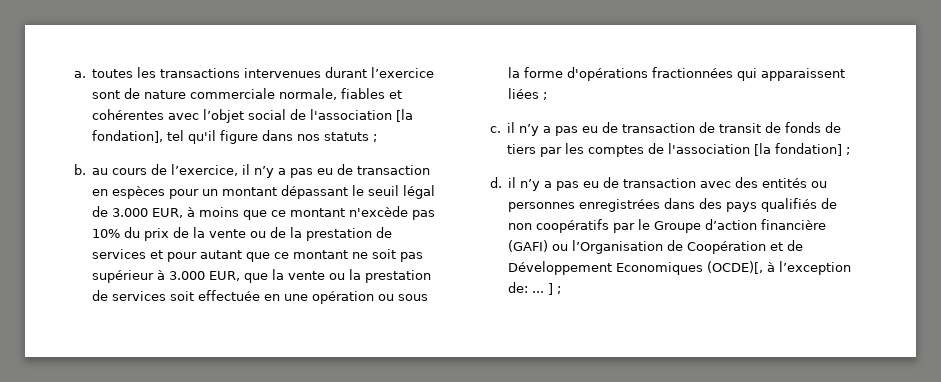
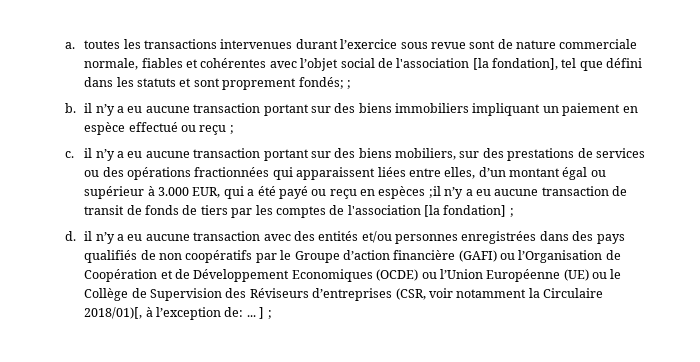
- a. toutes les transactions intervenues durant l’exercice sont de nature commerciale normale, fiables et cohérentes avec l’objet social de l'association [la fondation], tel qu'il figure dans nos statuts ;
- b. au cours de l’exercice, il n’y a pas eu de transaction en espèces pour un montant dépassant le seuil légal de 3.000 EUR, à moins que ce montant n'excède pas 10% du prix de la vente ou de la prestation de services et pour autant que ce montant ne soit pas supérieur à 3.000 EUR, que la vente ou la prestation de services soit effectuée en une opération ou sous la forme d'opérations fractionnées qui apparaissent liées ;
- c. il n’y a pas eu de transaction de transit de fonds de tiers par les comptes de l'association [la fondation] ;
+ a. toutes les transactions intervenues durant l’exercice sous revue sont de nature commerciale normale, fiables et cohérentes avec l’objet social de l'association [la fondation], tel que défini dans les statuts et sont proprement fondés; ;
+ b. il n’y a eu aucune transaction portant sur des biens immobiliers impliquant un paiement en espèce effectué ou reçu ;
+ c. il n’y a eu aucune transaction portant sur des biens mobiliers, sur des prestations de services ou des opérations fractionnées qui apparaissent liées entre elles, d’un montant égal ou supérieur à 3.000 EUR, qui a été payé ou reçu en espèces ;il n’y a eu aucune transaction de transit de fonds de tiers par les comptes de l'association [la fondation] ;
- d. il n’y a pas eu de transaction avec des entités ou personnes enregistrées dans des pays qualifiés de non coopératifs par le Groupe d’action financière (GAFI) ou l’Organisation de Coopération et de Développement Economiques (OCDE)[, à l’exception de: ... ] ;
+ d. il n’y a eu aucune transaction avec des entités et/ou personnes enregistrées dans des pays qualifiés de non coopératifs par le Groupe d’action financière (GAFI) ou l’Organisation de Coopération et de Développement Economiques (OCDE) ou l’Union Européenne (UE) ou le Collège de Supervision des Réviseurs d’entreprises (CSR, voir notamment la Circulaire 2018/01)[, à l’exception de: ... ] ;

